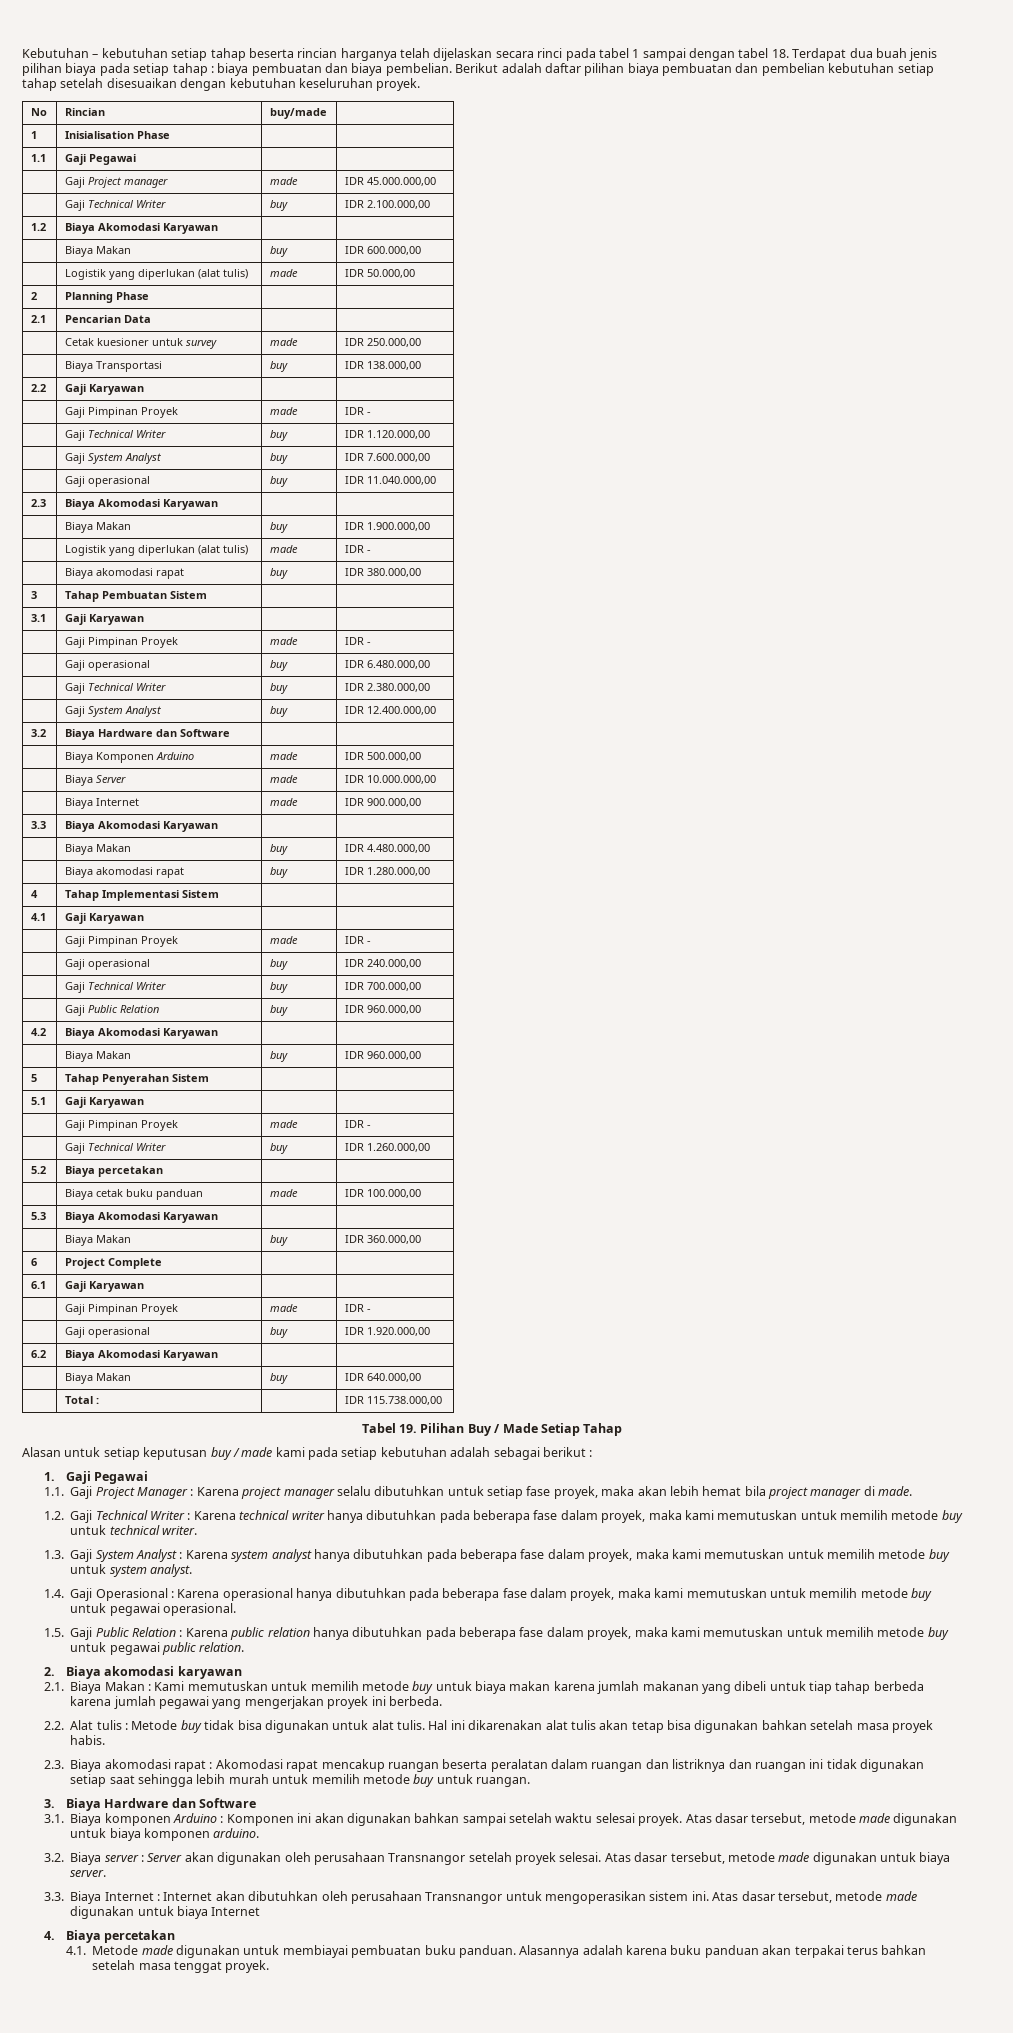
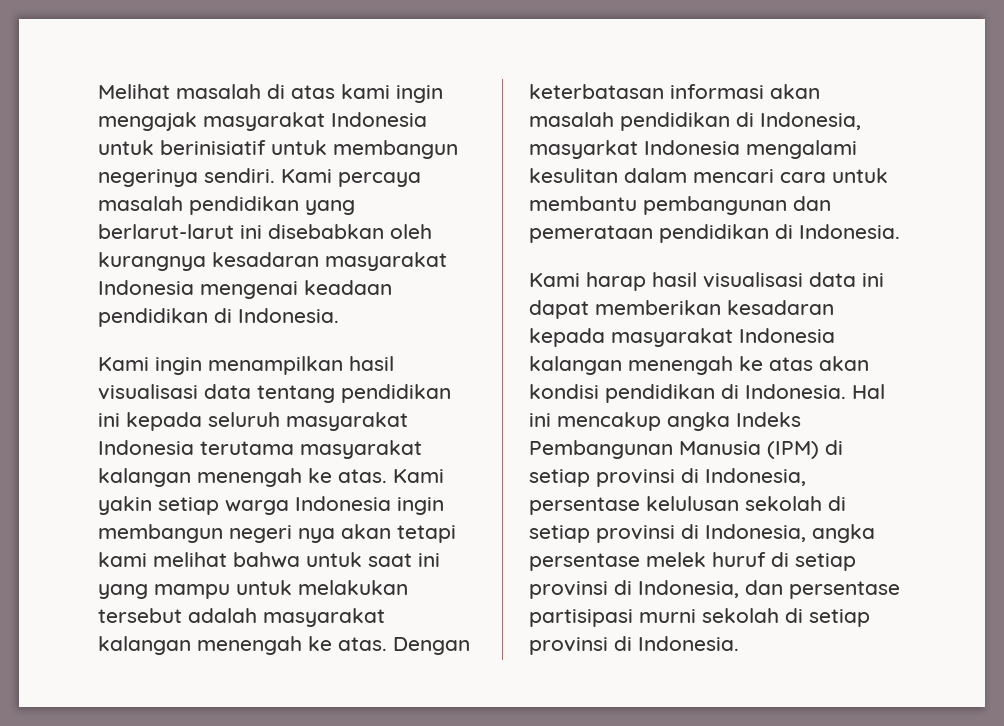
- Kebutuhan – kebutuhan setiap tahap beserta rincian harganya telah dijelaskan secara rinci pada tabel 1 sampai dengan tabel 18. Terdapat dua buah jenis pilihan biaya pada setiap tahap : biaya pembuatan dan biaya pembelian. Berikut adalah daftar pilihan biaya pembuatan dan pembelian kebutuhan setiap tahap setelah disesuaikan dengan kebutuhan keseluruhan proyek.
- No | Rincian | buy/made |
- 1 | Inisialisation Phase | |
- 1.1 | Gaji Pegawai | |
- | Gaji Project manager | made | IDR 45.000.000,00
- | Gaji Technical Writer | buy | IDR 2.100.000,00
- 1.2 | Biaya Akomodasi Karyawan | |
- | Biaya Makan | buy | IDR 600.000,00
- | Logistik yang diperlukan (alat tulis) | made | IDR 50.000,00
- 2 | Planning Phase | |
- 2.1 | Pencarian Data | |
- | Cetak kuesioner untuk survey | made | IDR 250.000,00
- | Biaya Transportasi | buy | IDR 138.000,00
- 2.2 | Gaji Karyawan | |
- | Gaji Pimpinan Proyek | made | IDR -
- | Gaji Technical Writer | buy | IDR 1.120.000,00
- | Gaji System Analyst | buy | IDR 7.600.000,00
- | Gaji operasional | buy | IDR 11.040.000,00
- 2.3 | Biaya Akomodasi Karyawan | |
- | Biaya Makan | buy | IDR 1.900.000,00
- | Logistik yang diperlukan (alat tulis) | made | IDR -
- | Biaya akomodasi rapat | buy | IDR 380.000,00
- 3 | Tahap Pembuatan Sistem | |
- 3.1 | Gaji Karyawan | |
- | Gaji Pimpinan Proyek | made | IDR -
- | Gaji operasional | buy | IDR 6.480.000,00
- | Gaji Technical Writer | buy | IDR 2.380.000,00
- | Gaji System Analyst | buy | IDR 12.400.000,00
- 3.2 | Biaya Hardware dan Software | |
- | Biaya Komponen Arduino | made | IDR 500.000,00
- | Biaya Server | made | IDR 10.000.000,00
- | Biaya Internet | made | IDR 900.000,00
- 3.3 | Biaya Akomodasi Karyawan | |
- | Biaya Makan | buy | IDR 4.480.000,00
- | Biaya akomodasi rapat | buy | IDR 1.280.000,00
- 4 | Tahap Implementasi Sistem | |
- 4.1 | Gaji Karyawan | |
- | Gaji Pimpinan Proyek | made | IDR -
- | Gaji operasional | buy | IDR 240.000,00
- | Gaji Technical Writer | buy | IDR 700.000,00
- | Gaji Public Relation | buy | IDR 960.000,00
- 4.2 | Biaya Akomodasi Karyawan | |
- | Biaya Makan | buy | IDR 960.000,00
- 5 | Tahap Penyerahan Sistem | |
- 5.1 | Gaji Karyawan | |
- | Gaji Pimpinan Proyek | made | IDR -
- | Gaji Technical Writer | buy | IDR 1.260.000,00
- 5.2 | Biaya percetakan | |
- | Biaya cetak buku panduan | made | IDR 100.000,00
- 5.3 | Biaya Akomodasi Karyawan | |
- | Biaya Makan | buy | IDR 360.000,00
- 6 | Project Complete | |
- 6.1 | Gaji Karyawan | |
- | Gaji Pimpinan Proyek | made | IDR -
- | Gaji operasional | buy | IDR 1.920.000,00
- 6.2 | Biaya Akomodasi Karyawan | |
- | Biaya Makan | buy | IDR 640.000,00
- | Total : | | IDR 115.738.000,00
- Tabel 19. Pilihan Buy / Made Setiap Tahap
- Alasan untuk setiap keputusan buy / made kami pada setiap kebutuhan adalah sebagai berikut :
- 1. Gaji Pegawai
- 1.1. Gaji Project Manager : Karena project manager selalu dibutuhkan untuk setiap fase proyek, maka akan lebih hemat bila project manager di made.
- 1.2. Gaji Technical Writer : Karena technical writer hanya dibutuhkan pada beberapa fase dalam proyek, maka kami memutuskan untuk memilih metode buy untuk technical writer.
- 1.3. Gaji System Analyst : Karena system analyst hanya dibutuhkan pada beberapa fase dalam proyek, maka kami memutuskan untuk memilih metode buy untuk system analyst.
- 1.4. Gaji Operasional : Karena operasional hanya dibutuhkan pada beberapa fase dalam proyek, maka kami memutuskan untuk memilih metode buy untuk pegawai operasional.
- 1.5. Gaji Public Relation : Karena public relation hanya dibutuhkan pada beberapa fase dalam proyek, maka kami memutuskan untuk memilih metode buy untuk pegawai public relation.
- 2. Biaya akomodasi karyawan
- 2.1. Biaya Makan : Kami memutuskan untuk memilih metode buy untuk biaya makan karena jumlah makanan yang dibeli untuk tiap tahap berbeda karena jumlah pegawai yang mengerjakan proyek ini berbeda.
- 2.2. Alat tulis : Metode buy tidak bisa digunakan untuk alat tulis. Hal ini dikarenakan alat tulis akan tetap bisa digunakan bahkan setelah masa proyek habis.
- 2.3. Biaya akomodasi rapat : Akomodasi rapat mencakup ruangan beserta peralatan dalam ruangan dan listriknya dan ruangan ini tidak digunakan setiap saat sehingga lebih murah untuk memilih metode buy untuk ruangan.
- 3. Biaya Hardware dan Software
- 3.1. Biaya komponen Arduino : Komponen ini akan digunakan bahkan sampai setelah waktu selesai proyek. Atas dasar tersebut, metode made digunakan untuk biaya komponen arduino.
- 3.2. Biaya server : Server akan digunakan oleh perusahaan Transnangor setelah proyek selesai. Atas dasar tersebut, metode made digunakan untuk biaya server.
- 3.3. Biaya Internet : Internet akan dibutuhkan oleh perusahaan Transnangor untuk mengoperasikan sistem ini. Atas dasar tersebut, metode made digunakan untuk biaya Internet
- 4. Biaya percetakan
- 4.1. Metode made digunakan untuk membiayai pembuatan buku panduan. Alasannya adalah karena buku panduan akan terpakai terus bahkan setelah masa tenggat proyek.
+ Melihat masalah di atas kami ingin mengajak masyarakat Indonesia untuk berinisiatif untuk membangun negerinya sendiri. Kami percaya masalah pendidikan yang berlarut-larut ini disebabkan oleh kurangnya kesadaran masyarakat Indonesia mengenai keadaan pendidikan di Indonesia.
+ Kami ingin menampilkan hasil visualisasi data tentang pendidikan ini kepada seluruh masyarakat Indonesia terutama masyarakat kalangan menengah ke atas. Kami yakin setiap warga Indonesia ingin membangun negeri nya akan tetapi kami melihat bahwa untuk saat ini yang mampu untuk melakukan tersebut adalah masyarakat kalangan menengah ke atas. Dengan keterbatasan informasi akan masalah pendidikan di Indonesia, masyarkat Indonesia mengalami kesulitan dalam mencari cara untuk membantu pembangunan dan pemerataan pendidikan di Indonesia.
+ Kami harap hasil visualisasi data ini dapat memberikan kesadaran kepada masyarakat Indonesia kalangan menengah ke atas akan kondisi pendidikan di Indonesia. Hal ini mencakup angka Indeks Pembangunan Manusia (IPM) di setiap provinsi di Indonesia, persentase kelulusan sekolah di setiap provinsi di Indonesia, angka persentase melek huruf di setiap provinsi di Indonesia, dan persentase partisipasi murni sekolah di setiap provinsi di Indonesia.

